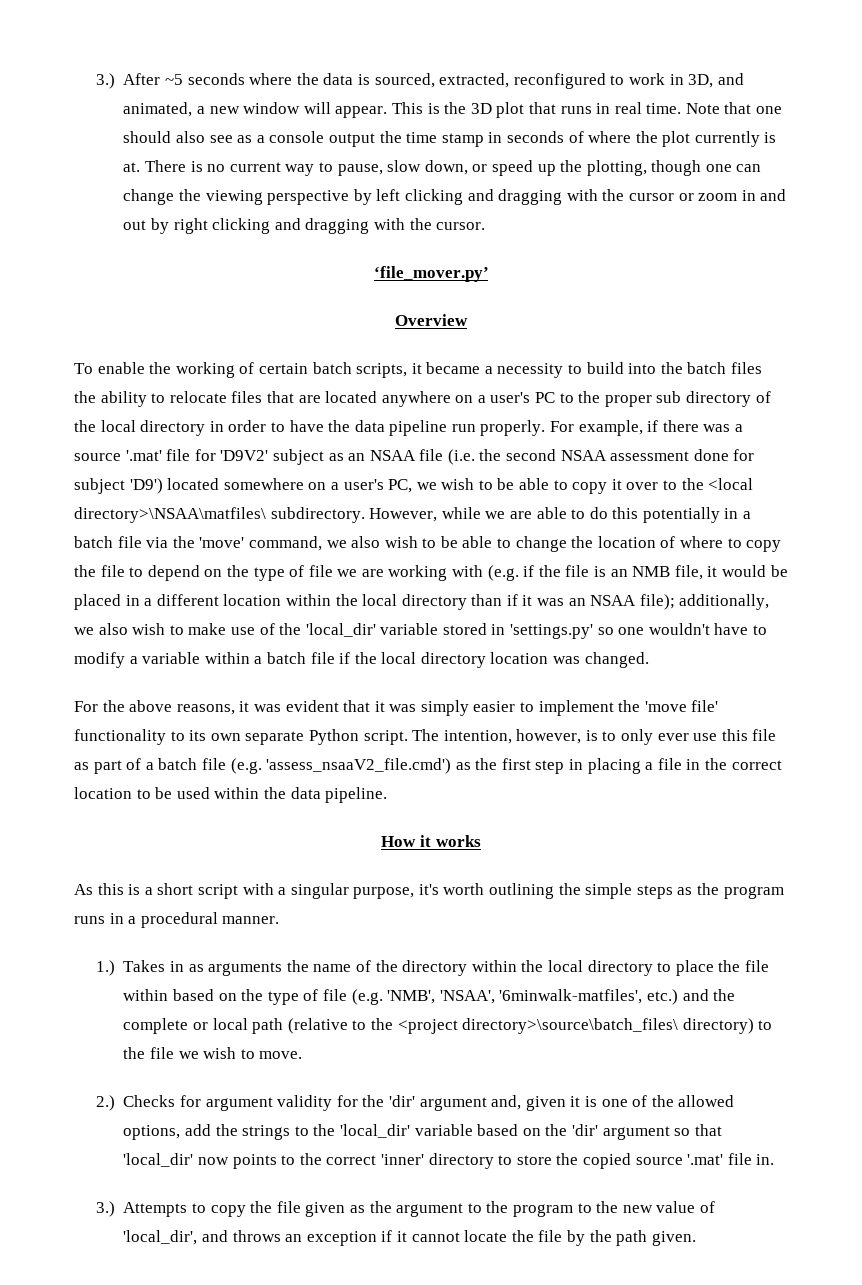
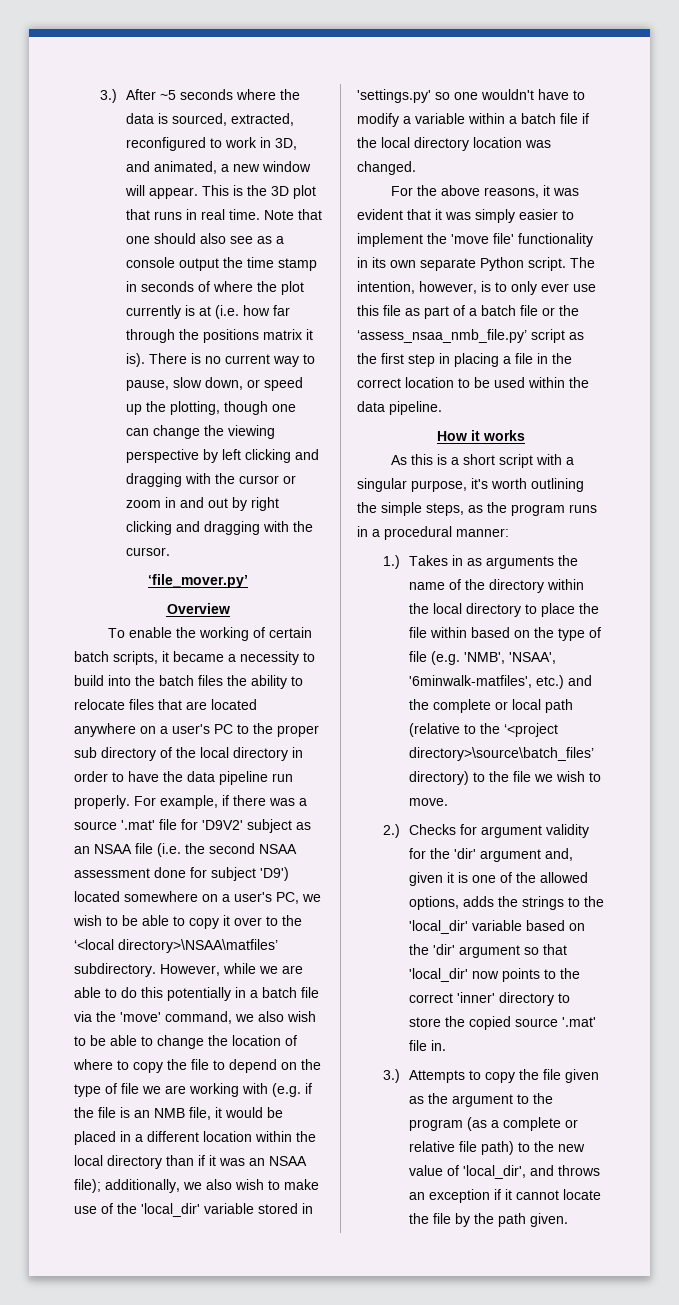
- Note that one should also see as a console output the time stamp in seconds of where the plot currently is at.
+ Note that one should also see as a console output the time stamp in seconds of where the plot currently is at (i.e. how far through the positions matrix it is).
- For example, if there was a source '.mat' file for 'D9V2' subject as an NSAA file (i.e. the second NSAA assessment done for subject 'D9') located somewhere on a user's PC, we wish to be able to copy it over to the <local directory>\NSAA\matfiles\ subdirectory.
+ For example, if there was a source '.mat' file for 'D9V2' subject as an NSAA file (i.e. the second NSAA assessment done for subject 'D9') located somewhere on a user's PC, we wish to be able to copy it over to the ‘<local directory>\NSAA\matfiles’ subdirectory.
- For the above reasons, it was evident that it was simply easier to implement the 'move file' functionality to its own separate Python script.
+ For the above reasons, it was evident that it was simply easier to implement the 'move file' functionality in its own separate Python script.
- The intention, however, is to only ever use this file as part of a batch file (e.g. 'assess_nsaaV2_file.cmd') as the first step in placing a file in the correct location to be used within the data pipeline.
+ The intention, however, is to only ever use this file as part of a batch file or the ‘assess_nsaa_nmb_file.py’ script as the first step in placing a file in the correct location to be used within the data pipeline.
- As this is a short script with a singular purpose, it's worth outlining the simple steps as the program runs in a procedural manner.
+ As this is a short script with a singular purpose, it's worth outlining the simple steps, as the program runs in a procedural manner:
- 1.) Takes in as arguments the name of the directory within the local directory to place the file within based on the type of file (e.g. 'NMB', 'NSAA', '6minwalk-matfiles', etc.) and the complete or local path (relative to the <project directory>\source\batch_files\ directory) to the file we wish to move.
+ 1.) Takes in as arguments the name of the directory within the local directory to place the file within based on the type of file (e.g. 'NMB', 'NSAA', '6minwalk-matfiles', etc.) and the complete or local path (relative to the ‘<project directory>\source\batch_files’ directory) to the file we wish to move.
- 2.) Checks for argument validity for the 'dir' argument and, given it is one of the allowed options, add the strings to the 'local_dir' variable based on the 'dir' argument so that 'local_dir' now points to the correct 'inner' directory to store the copied source '.mat' file in.
+ 2.) Checks for argument validity for the 'dir' argument and, given it is one of the allowed options, adds the strings to the 'local_dir' variable based on the 'dir' argument so that 'local_dir' now points to the correct 'inner' directory to store the copied source '.mat' file in.
- 3.) Attempts to copy the file given as the argument to the program to the new value of 'local_dir', and throws an exception if it cannot locate the file by the path given.
+ 3.) Attempts to copy the file given as the argument to the program (as a complete or relative file path) to the new value of 'local_dir', and throws an exception if it cannot locate the file by the path given.

